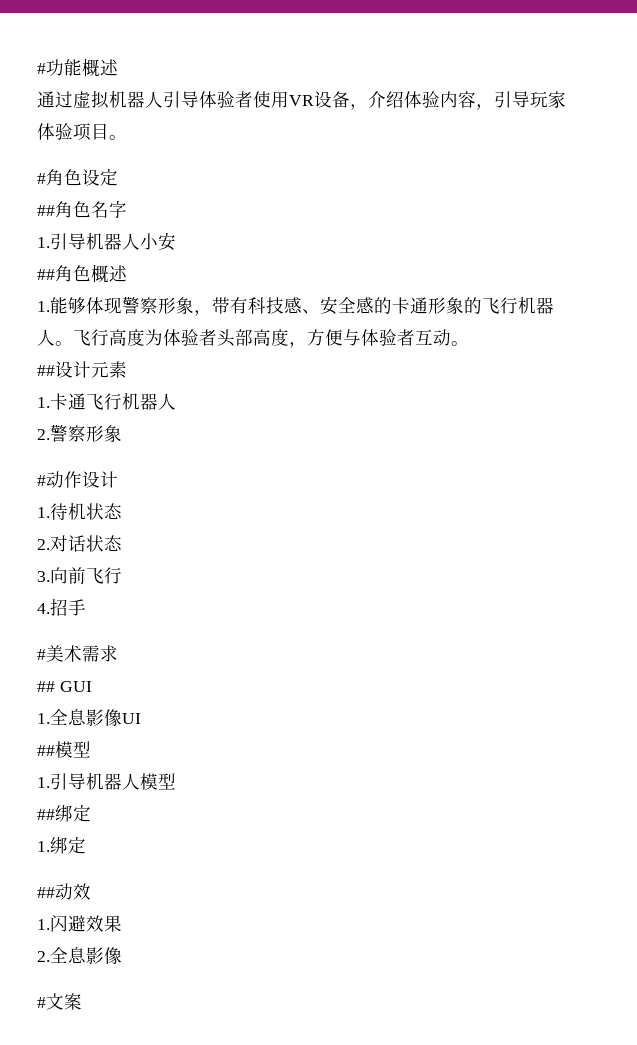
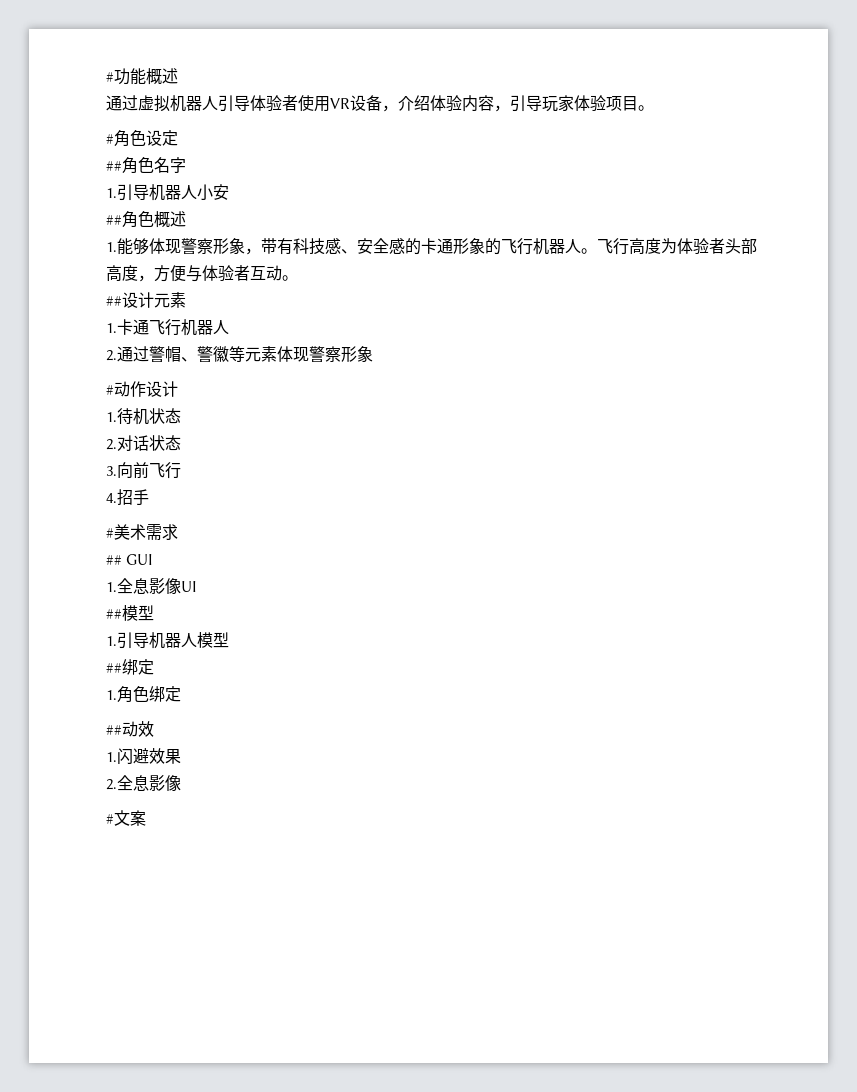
- 2.警察形象
+ 2.通过警帽、警徽等元素体现警察形象
- 1.绑定
+ 1.角色绑定

